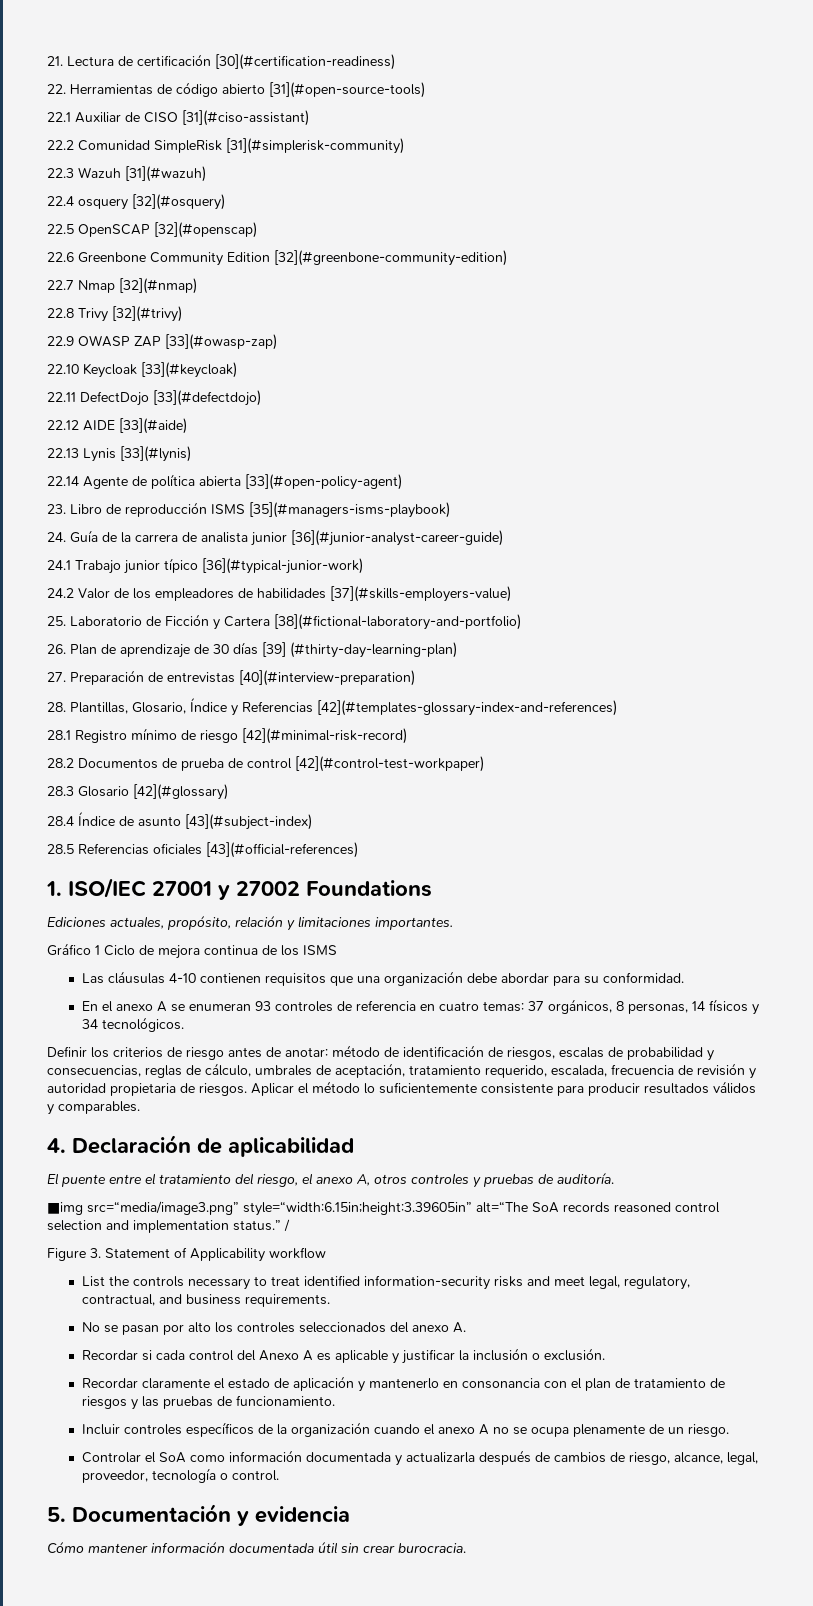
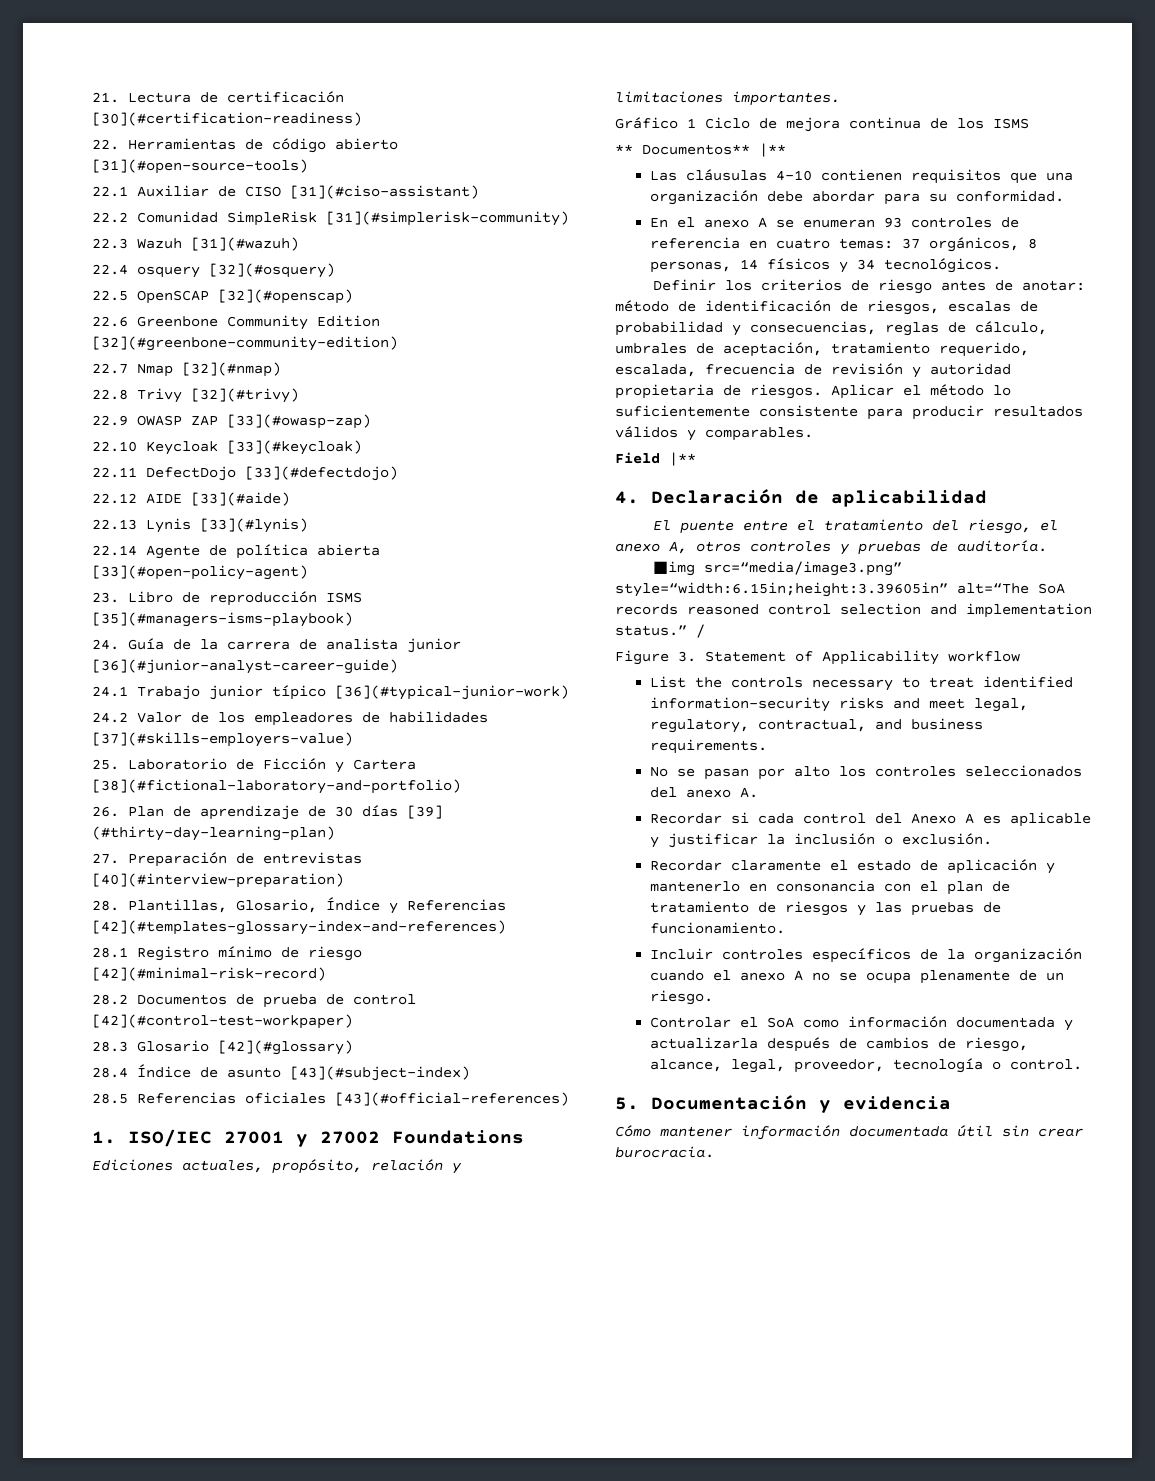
+ ** Documentos** |**
+ Field |**

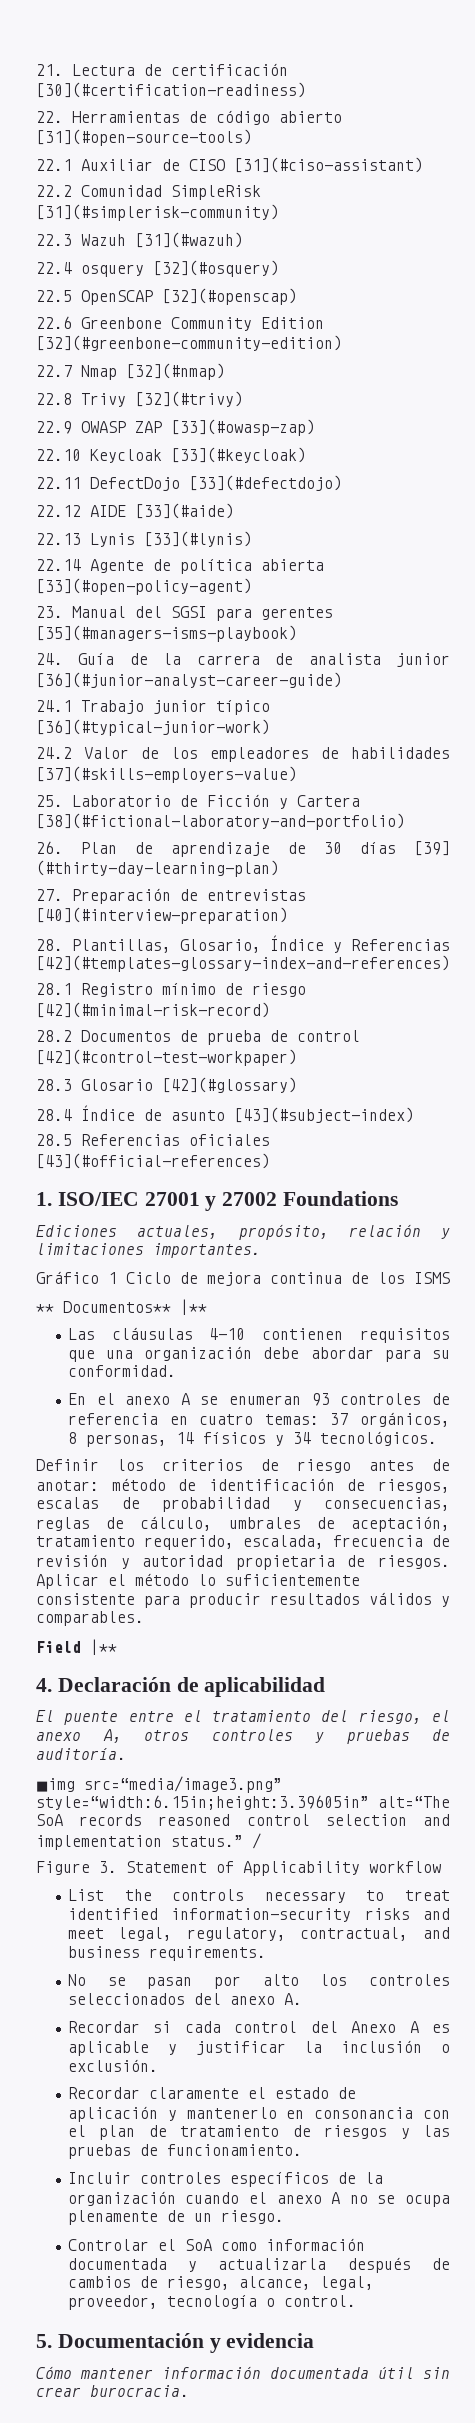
- 23. Libro de reproducción ISMS [35](#managers-isms-playbook)
+ 23. Manual del SGSI para gerentes [35](#managers-isms-playbook)

